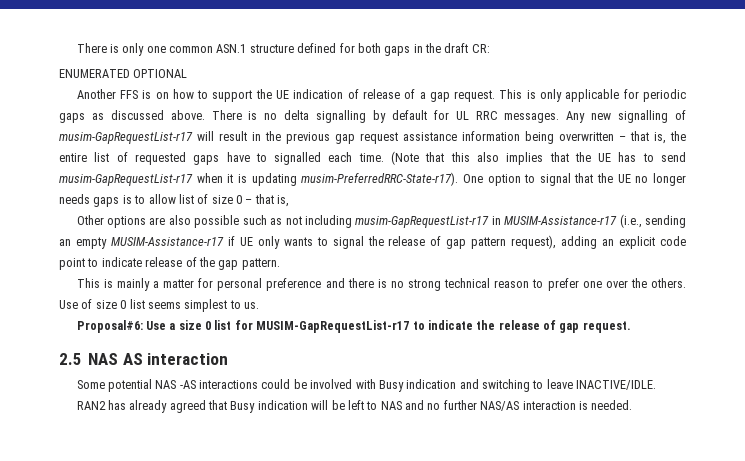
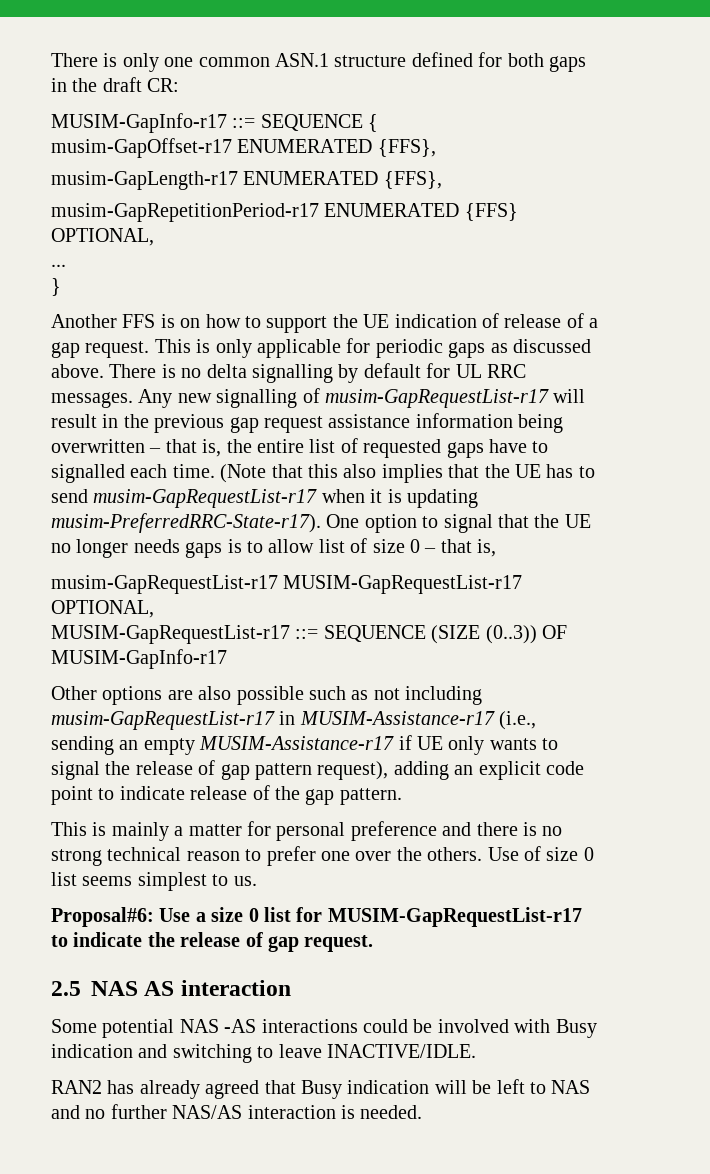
- ENUMERATED OPTIONAL
+ MUSIM-GapInfo-r17 ::= SEQUENCE {
+ musim-GapOffset-r17 ENUMERATED {FFS},
+ musim-GapLength-r17 ENUMERATED {FFS},
+ musim-GapRepetitionPeriod-r17 ENUMERATED {FFS} OPTIONAL,
+ ...
+ }
+ musim-GapRequestList-r17 MUSIM-GapRequestList-r17 OPTIONAL,
+ MUSIM-GapRequestList-r17 ::= SEQUENCE (SIZE (0..3)) OF MUSIM-GapInfo-r17

